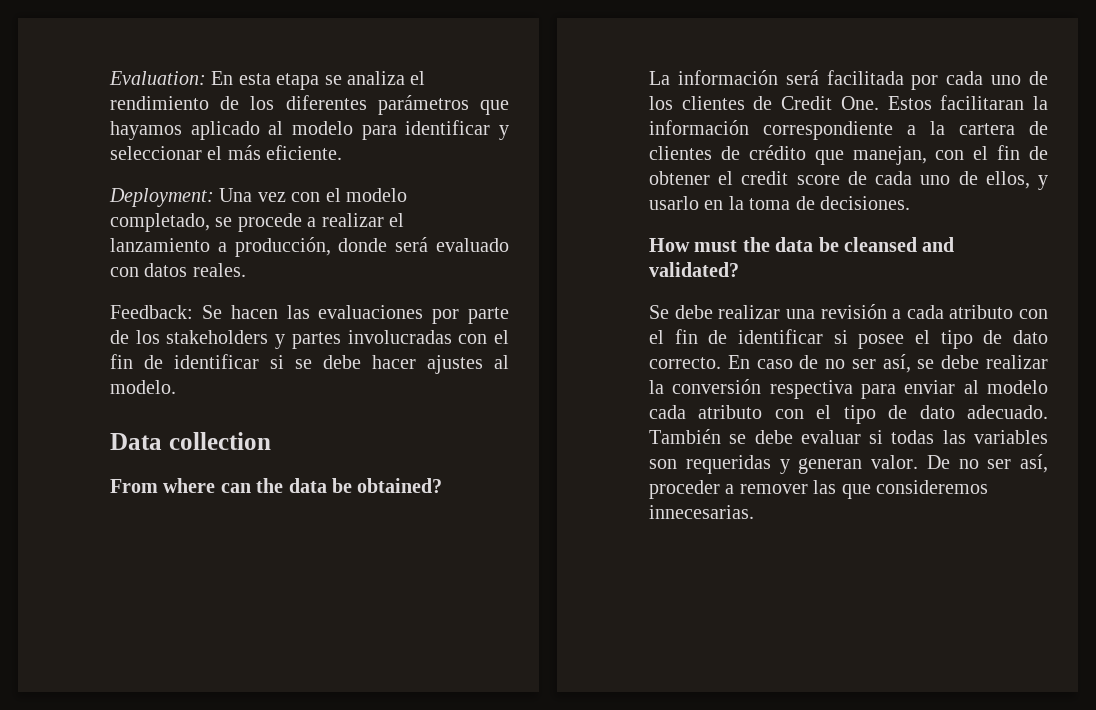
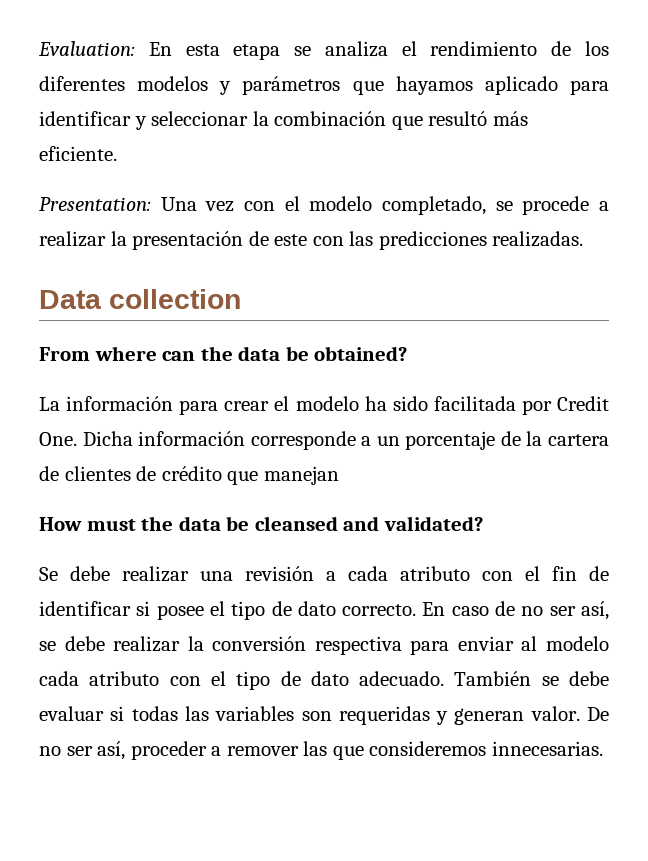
- Evaluation: En esta etapa se analiza el rendimiento de los diferentes parámetros que hayamos aplicado al modelo para identificar y seleccionar el más eficiente.
+ Evaluation: En esta etapa se analiza el rendimiento de los diferentes modelos y parámetros que hayamos aplicado para identificar y seleccionar la combinación que resultó más eficiente.
- Deployment: Una vez con el modelo completado, se procede a realizar el lanzamiento a producción, donde será evaluado con datos reales.
- Feedback: Se hacen las evaluaciones por parte de los stakeholders y partes involucradas con el fin de identificar si se debe hacer ajustes al modelo.
+ Presentation: Una vez con el modelo completado, se procede a realizar la presentación de este con las predicciones realizadas.
- La información será facilitada por cada uno de los clientes de Credit One. Estos facilitaran la información correspondiente a la cartera de clientes de crédito que manejan, con el fin de obtener el credit score de cada uno de ellos, y usarlo en la toma de decisiones.
+ La información para crear el modelo ha sido facilitada por Credit One. Dicha información corresponde a un porcentaje de la cartera de clientes de crédito que manejan

